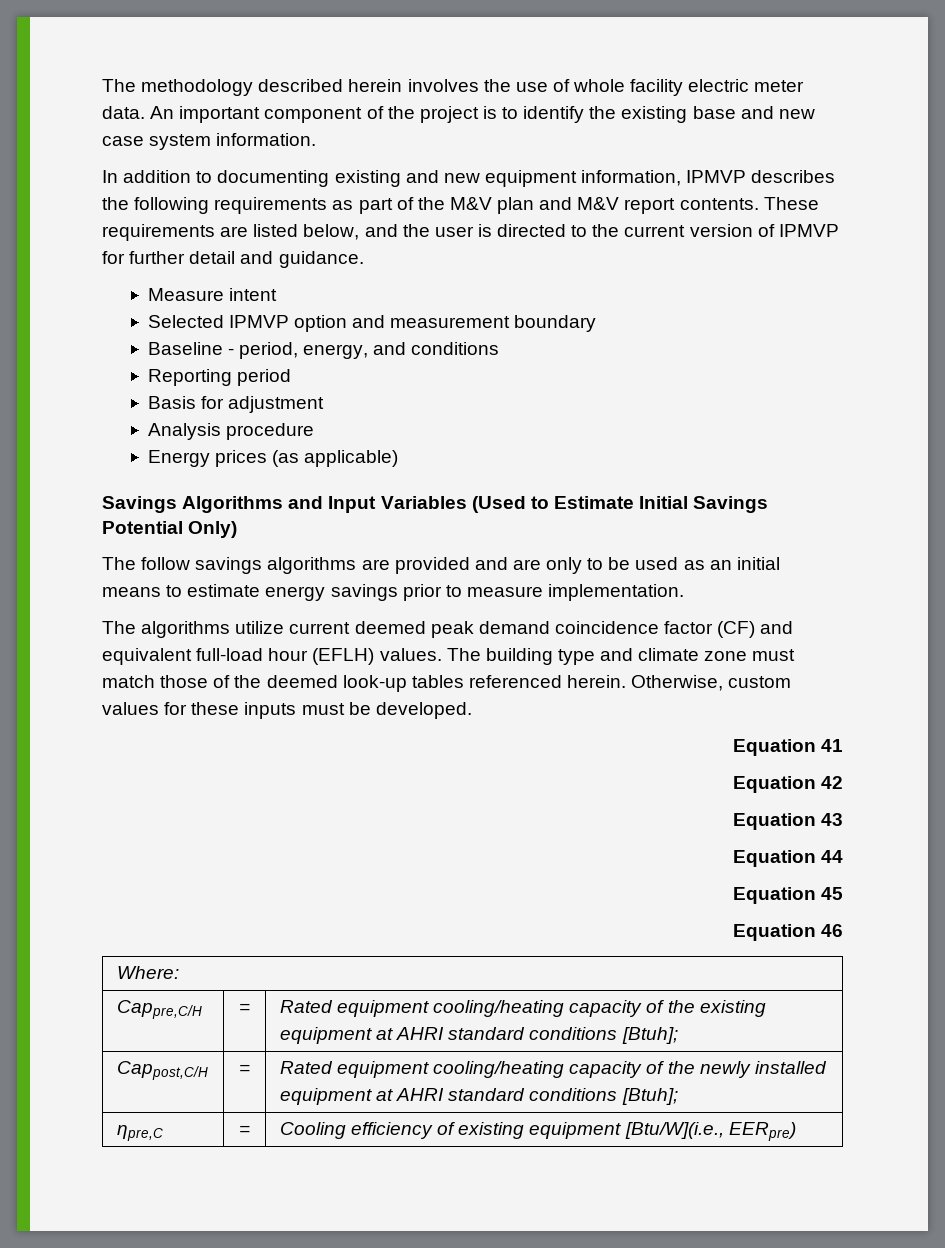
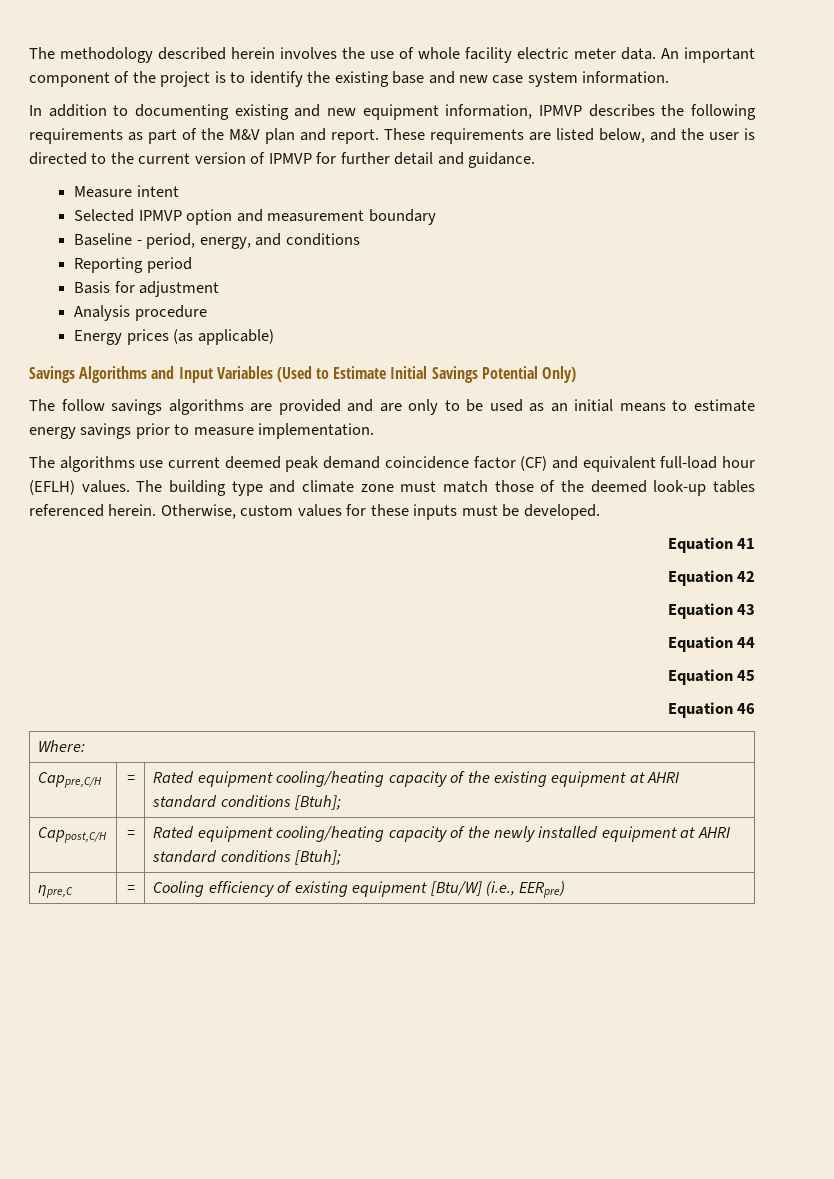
- In addition to documenting existing and new equipment information, IPMVP describes the following requirements as part of the M&V plan and M&V report contents.
+ In addition to documenting existing and new equipment information, IPMVP describes the following requirements as part of the M&V plan and report.
- The algorithms utilize current deemed peak demand coincidence factor (CF) and equivalent full-load hour (EFLH) values.
+ The algorithms use current deemed peak demand coincidence factor (CF) and equivalent full-load hour (EFLH) values.
- ηpre,C | = | Cooling efficiency of existing equipment [Btu/W](i.e., EERpre)
+ ηpre,C | = | Cooling efficiency of existing equipment [Btu/W] (i.e., EERpre)

